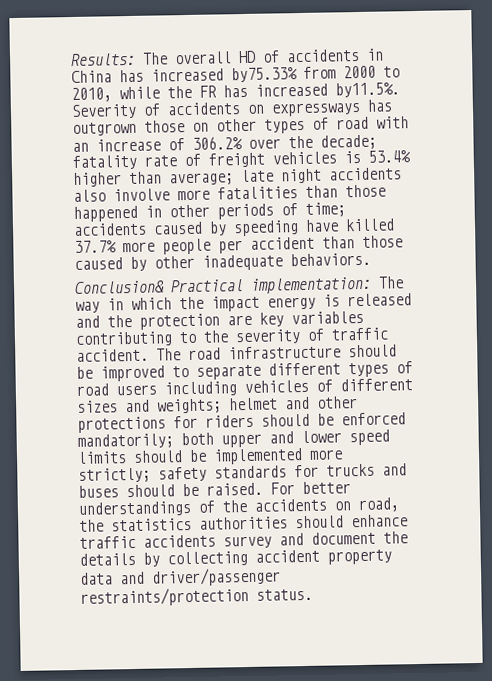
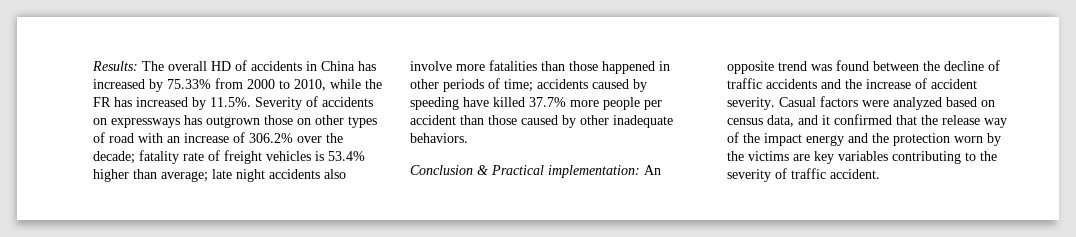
- The overall HD of accidents in China has increased by75.33% from 2000 to 2010, while the FR has increased by11.5%. Severity of accidents on expressways has outgrown those on other types of road with an increase of 306.2% over the decade;
+ The overall HD of accidents in China has increased by 75.33% from 2000 to 2010, while the FR has increased by 11.5%. Severity of accidents on expressways has outgrown those on other types of road with an increase of 306.2% over the decade;
- Conclusion& Practical implementation: The way in which the impact energy is released and the protection are key variables contributing to the severity of traffic accident. The road infrastructure should be improved to separate different types of road users including vehicles of different sizes and weights; helmet and other protections for riders should be enforced mandatorily; both upper and lower speed limits should be implemented more strictly; safety standards for trucks and buses should be raised. For better understandings of the accidents on road, the statistics authorities should enhance traffic accidents survey and document the details by collecting accident property data and driver/passenger restraints/protection status.
+ Conclusion & Practical implementation: An opposite trend was found between the decline of traffic accidents and the increase of accident severity. Casual factors were analyzed based on census data, and it confirmed that the release way of the impact energy and the protection worn by the victims are key variables contributing to the severity of traffic accident.

